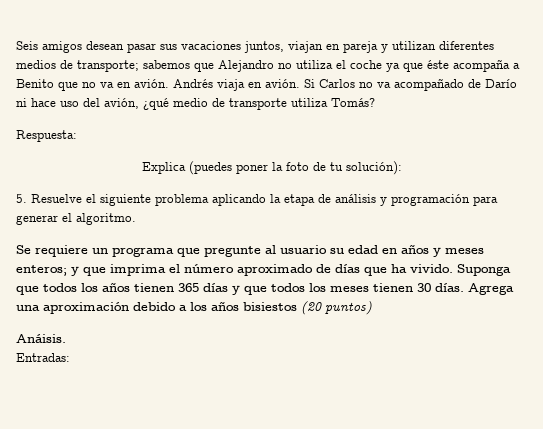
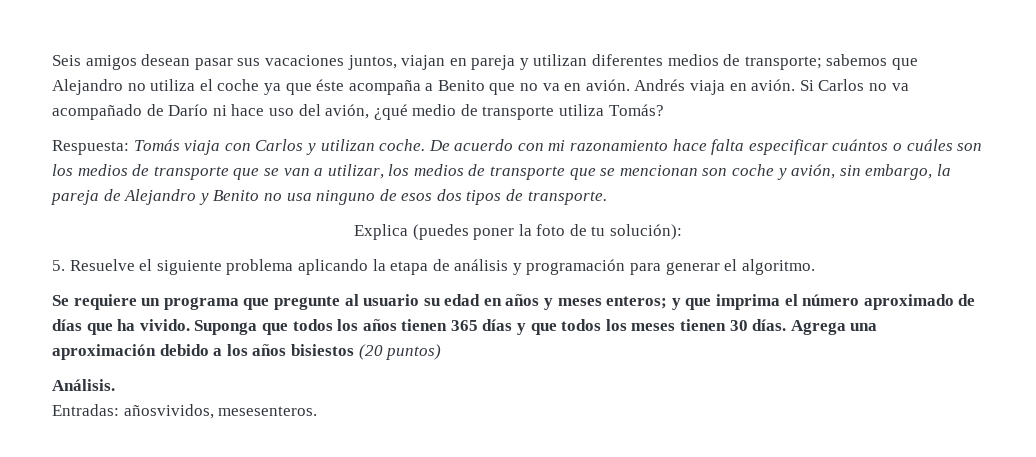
- Respuesta:
+ Respuesta: Tomás viaja con Carlos y utilizan coche. De acuerdo con mi razonamiento hace falta especificar cuántos o cuáles son los medios de transporte que se van a utilizar, los medios de transporte que se mencionan son coche y avión, sin embargo, la pareja de Alejandro y Benito no usa ninguno de esos dos tipos de transporte.
- Anáisis.
+ Análisis.
- Entradas:
+ Entradas: añosvividos, mesesenteros.

